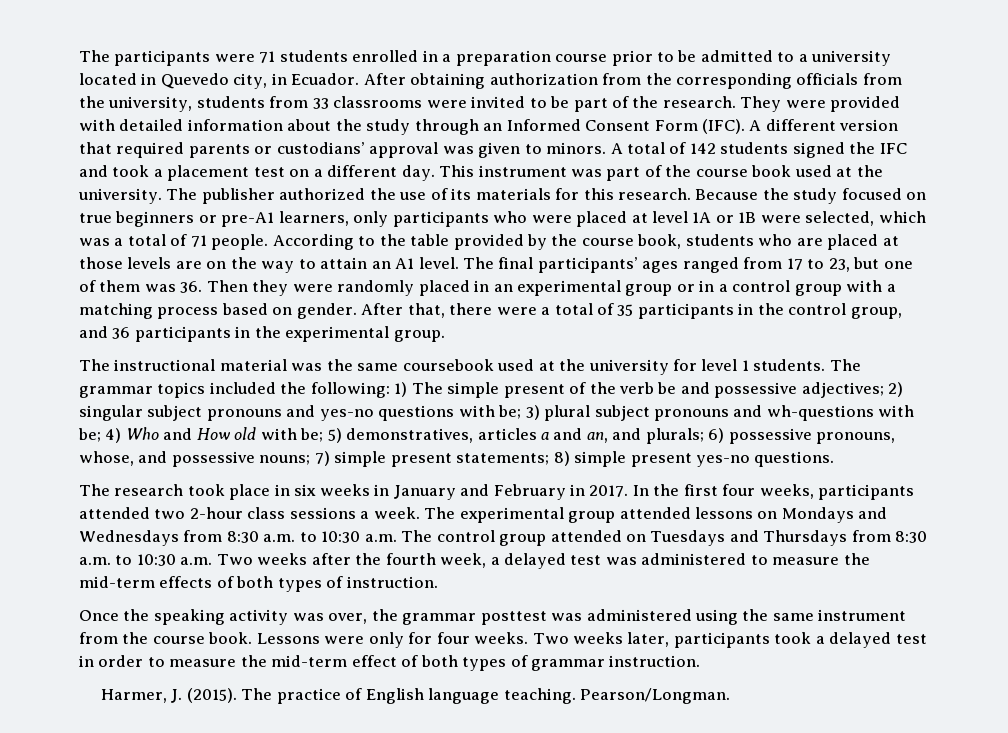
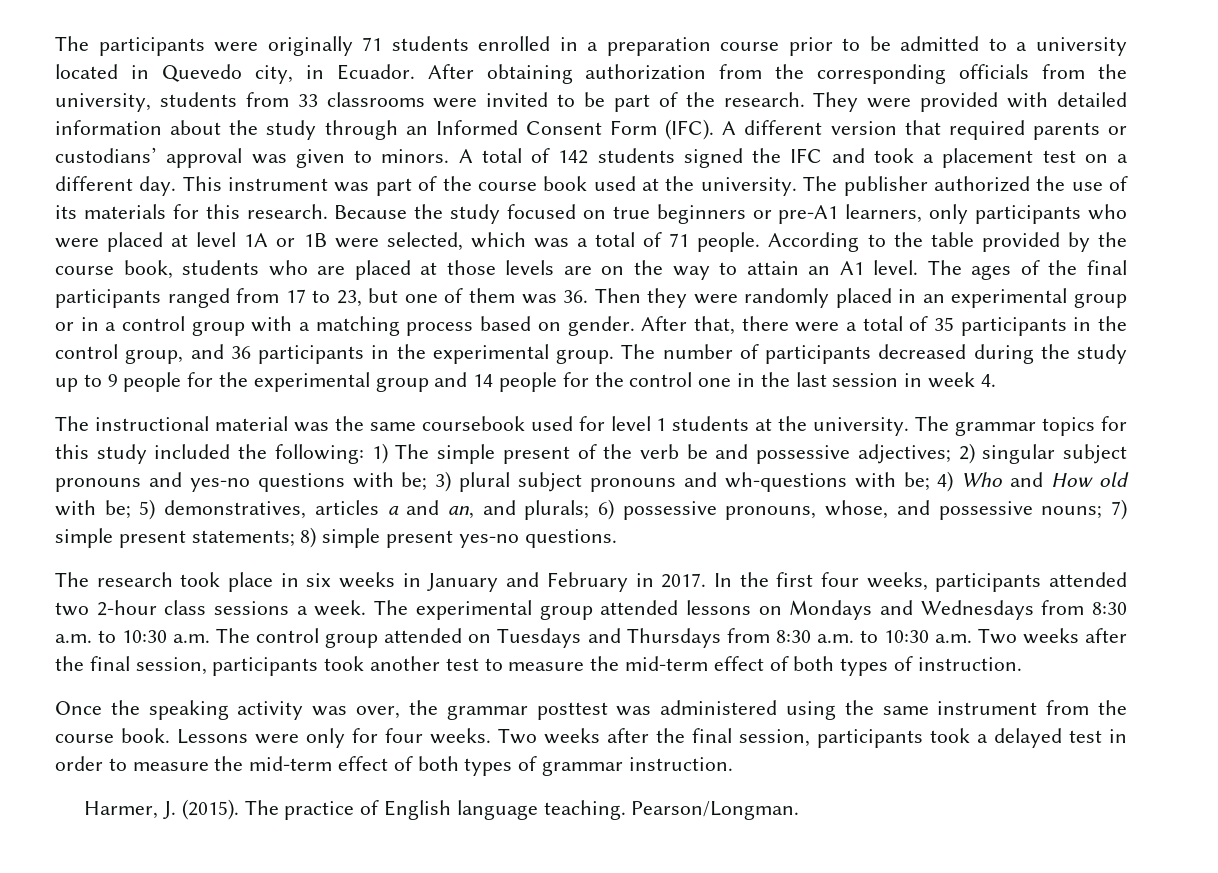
- The participants were 71 students enrolled in a preparation course prior to be admitted to a university located in Quevedo city, in Ecuador.
+ The participants were originally 71 students enrolled in a preparation course prior to be admitted to a university located in Quevedo city, in Ecuador.
- The final participants’ ages ranged from 17 to 23, but one of them was 36. Then they were randomly placed in an experimental group or in a control group with a matching process based on gender.
+ The ages of the final participants ranged from 17 to 23, but one of them was 36. Then they were randomly placed in an experimental group or in a control group with a matching process based on gender.
+ The number of participants decreased during the study up to 9 people for the experimental group and 14 people for the control one in the last session in week 4.
- The instructional material was the same coursebook used at the university for level 1 students. The grammar topics included the following:
+ The instructional material was the same coursebook used for level 1 students at the university. The grammar topics for this study included the following:
- The experimental group attended lessons on Mondays and Wednesdays from 8:30 a.m. to 10:30 a.m. The control group attended on Tuesdays and Thursdays from 8:30 a.m. to 10:30 a.m. Two weeks after the fourth week, a delayed test was administered to measure the mid-term effects of both types of instruction.
+ The experimental group attended lessons on Mondays and Wednesdays from 8:30 a.m. to 10:30 a.m. The control group attended on Tuesdays and Thursdays from 8:30 a.m. to 10:30 a.m. Two weeks after the final session, participants took another test to measure the mid-term effect of both types of instruction.
- Two weeks later, participants took a delayed test in order to measure the mid-term effect of both types of grammar instruction.
+ Two weeks after the final session, participants took a delayed test in order to measure the mid-term effect of both types of grammar instruction.

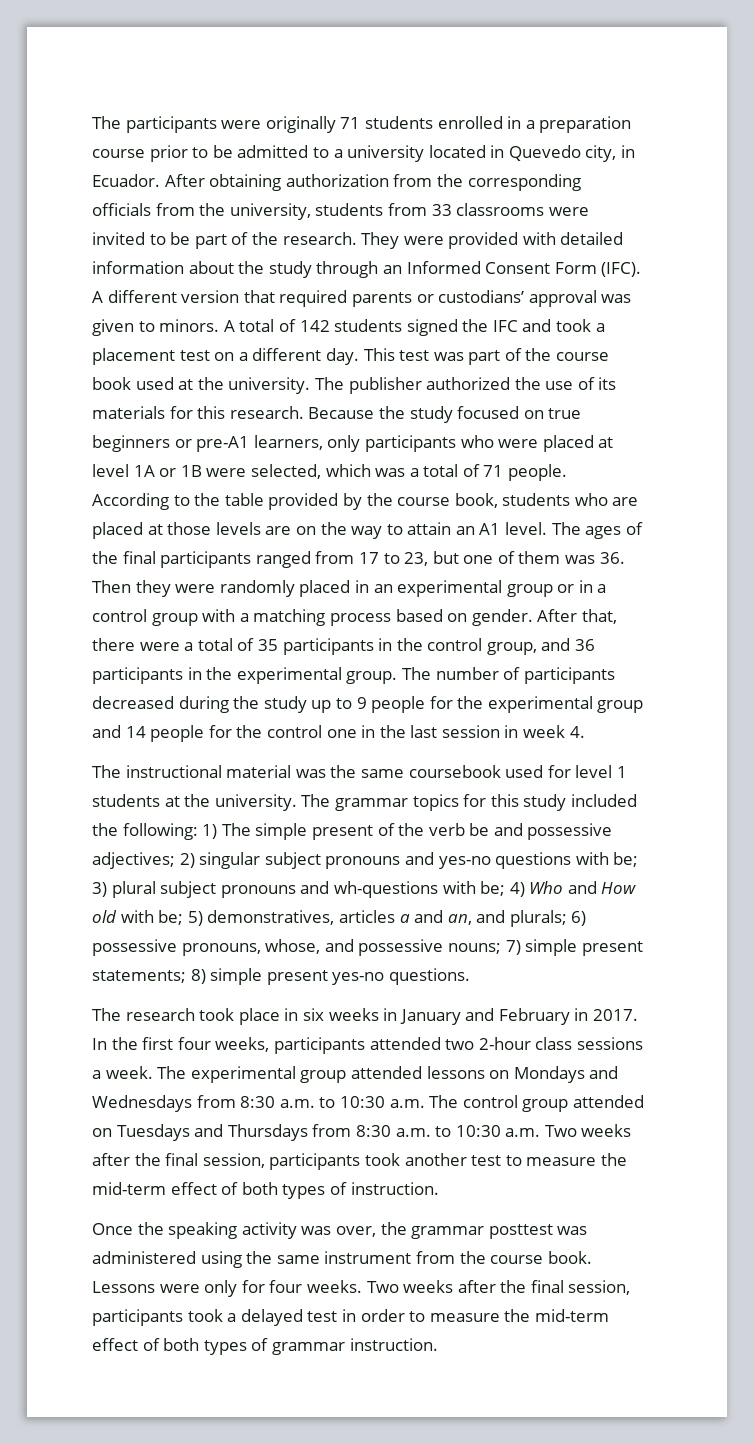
- This instrument was part of the course book used at the university.
+ This test was part of the course book used at the university.
- Harmer, J. (2015). The practice of English language teaching. Pearson/Longman.

